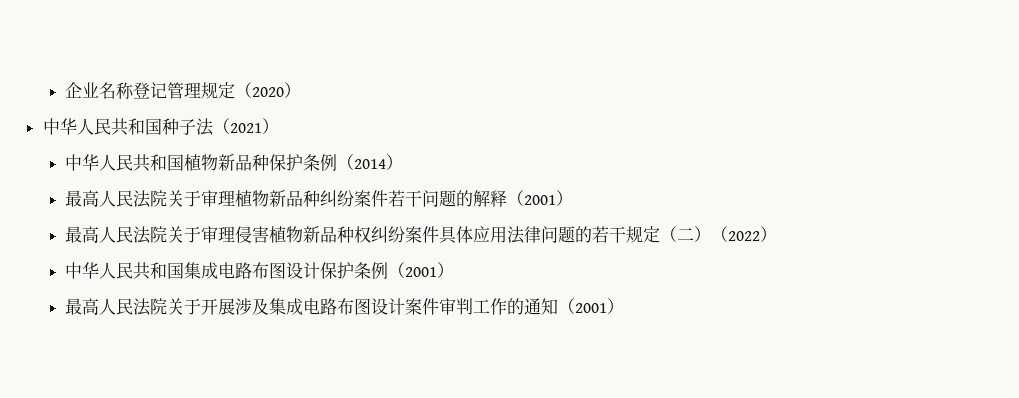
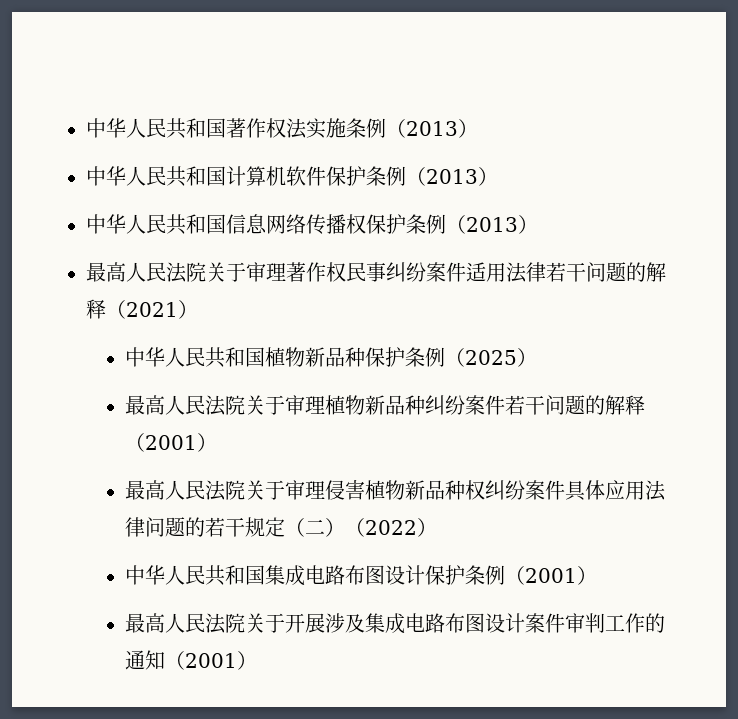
- 企业名称登记管理规定（2020）
- 中华人民共和国种子法（2021）
+ 中华人民共和国著作权法实施条例（2013）
+ 中华人民共和国计算机软件保护条例（2013）
+ 中华人民共和国信息网络传播权保护条例（2013）
+ 最高人民法院关于审理著作权民事纠纷案件适用法律若干问题的解释（2021）
- 中华人民共和国植物新品种保护条例（2014）
+ 中华人民共和国植物新品种保护条例（2025）

